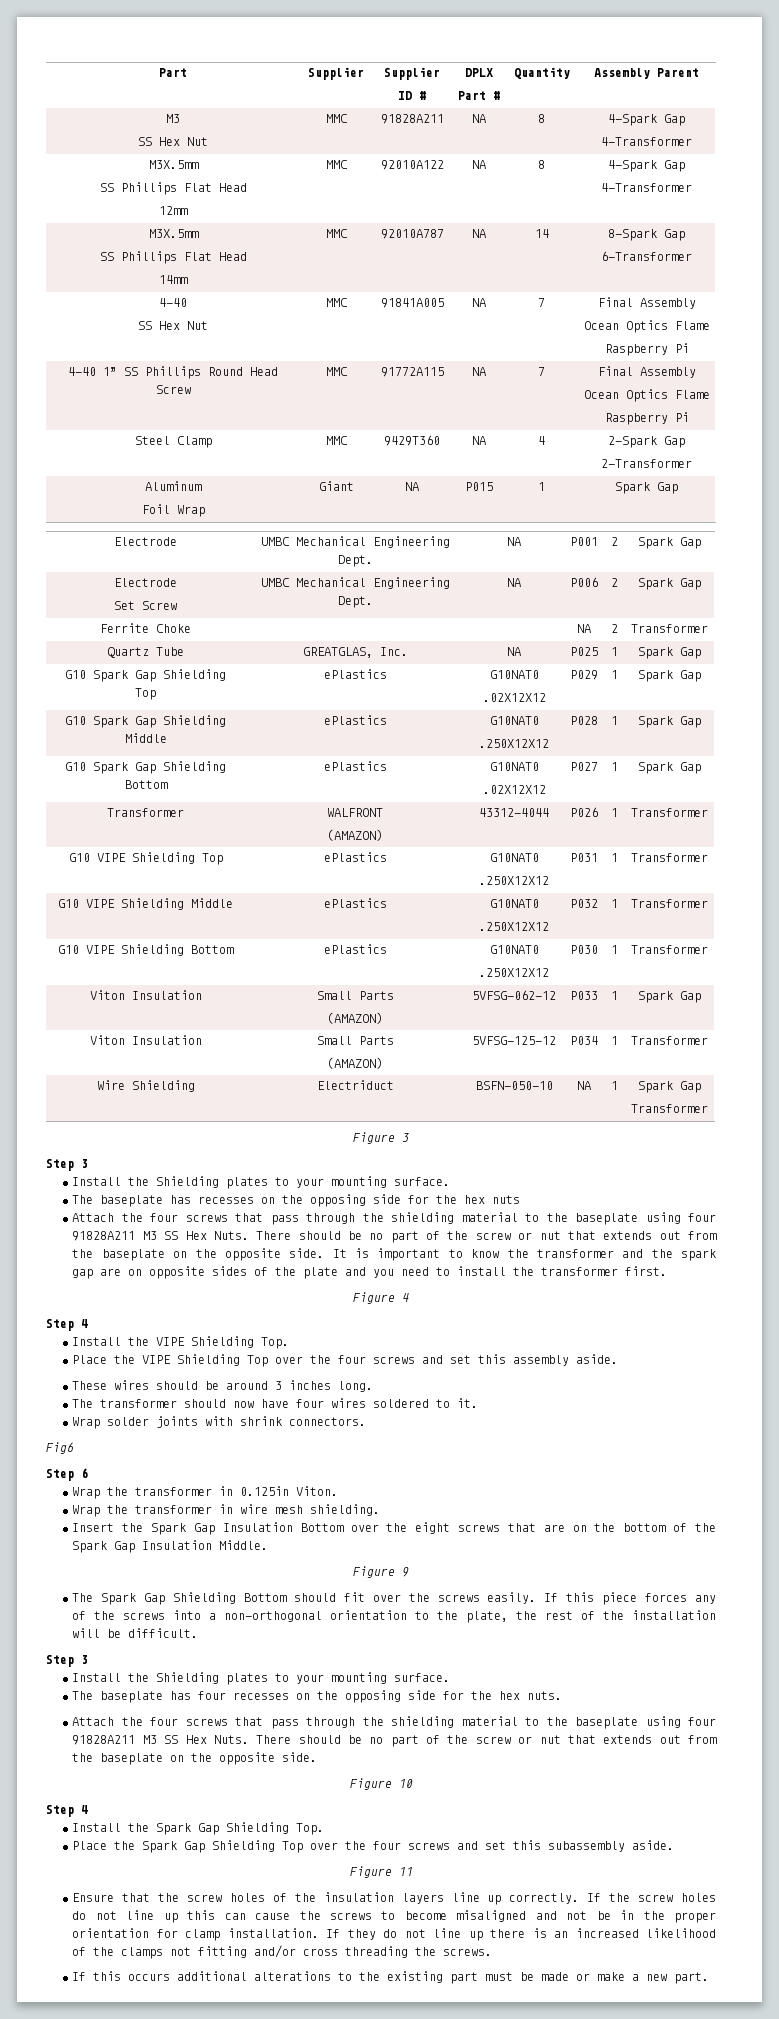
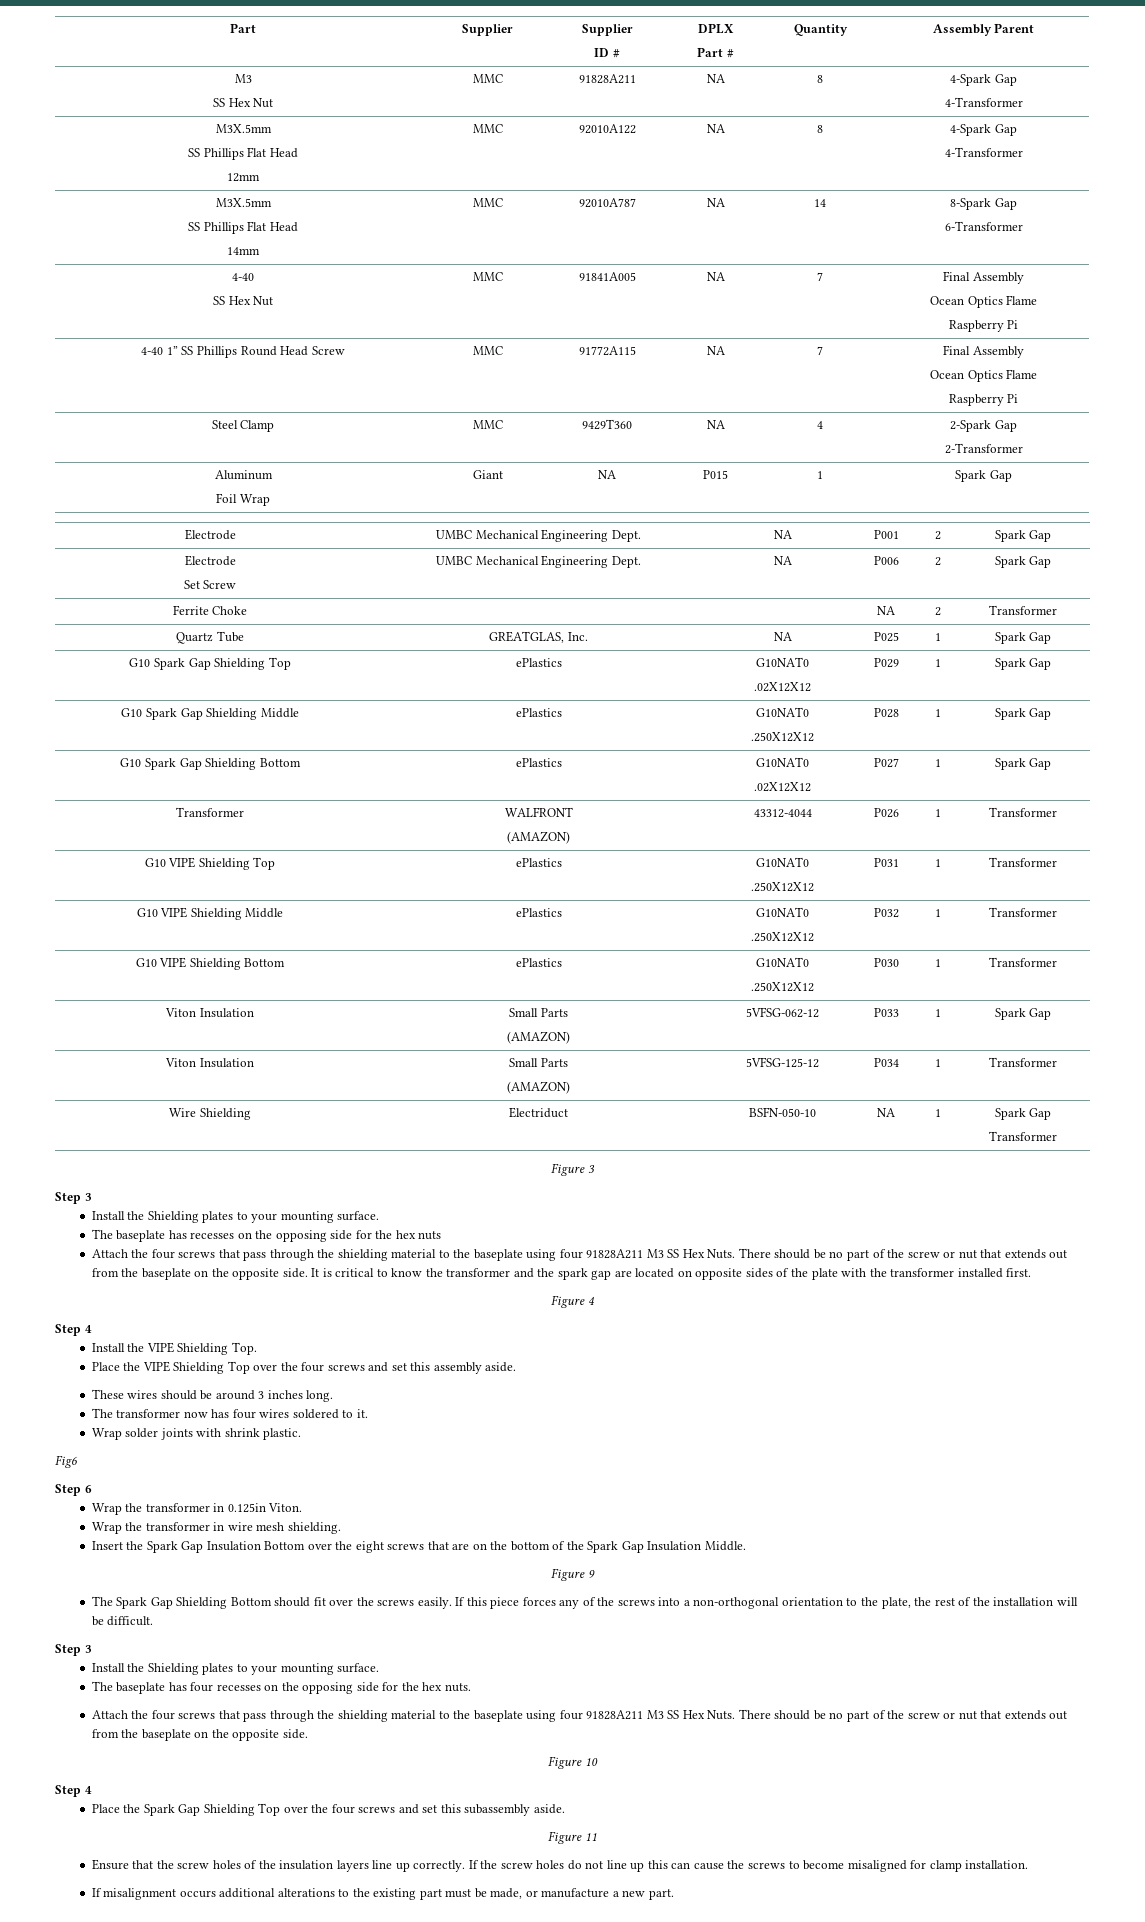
- It is important to know the transformer and the spark gap are on opposite sides of the plate and you need to install the transformer first.
+ It is critical to know the transformer and the spark gap are located on opposite sides of the plate with the transformer installed first.
- The transformer should now have four wires soldered to it.
+ The transformer now has four wires soldered to it.
- Wrap solder joints with shrink connectors.
+ Wrap solder joints with shrink plastic.
- Install the Spark Gap Shielding Top.
- If the screw holes do not line up this can cause the screws to become misaligned and not be in the proper orientation for clamp installation. If they do not line up there is an increased likelihood of the clamps not fitting and/or cross threading the screws.
- If this occurs additional alterations to the existing part must be made or make a new part.
+ If the screw holes do not line up this can cause the screws to become misaligned for clamp installation.
+ If misalignment occurs additional alterations to the existing part must be made, or manufacture a new part.

